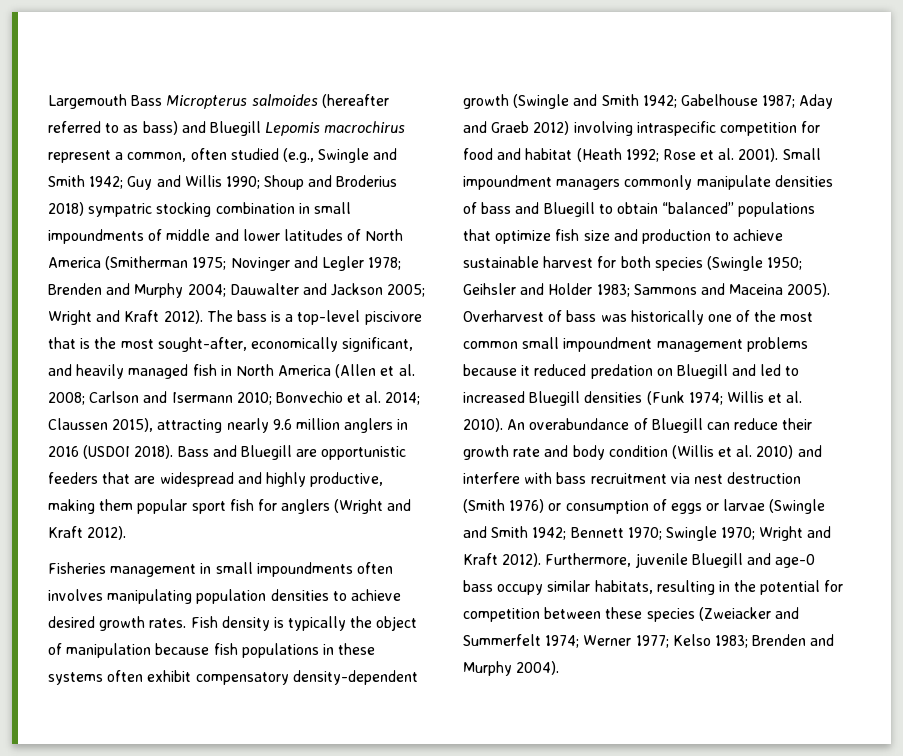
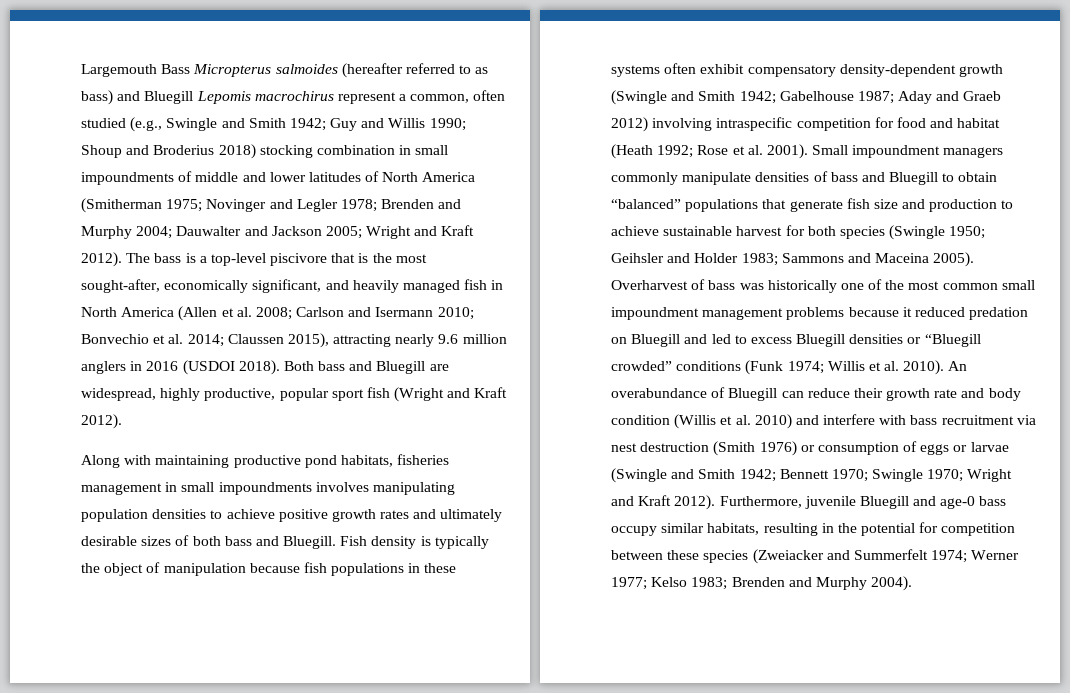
- Shoup and Broderius 2018) sympatric stocking combination in small impoundments of middle and lower latitudes of North America (Smitherman 1975;
+ Shoup and Broderius 2018) stocking combination in small impoundments of middle and lower latitudes of North America (Smitherman 1975;
- Bass and Bluegill are opportunistic feeders that are widespread and highly productive, making them popular sport fish for anglers (Wright and Kraft 2012).
+ Both bass and Bluegill are widespread, highly productive, popular sport fish (Wright and Kraft 2012).
- Fisheries management in small impoundments often involves manipulating population densities to achieve desired growth rates.
+ Along with maintaining productive pond habitats, fisheries management in small impoundments involves manipulating population densities to achieve positive growth rates and ultimately desirable sizes of both bass and Bluegill.
- Small impoundment managers commonly manipulate densities of bass and Bluegill to obtain “balanced” populations that optimize fish size and production to achieve sustainable harvest for both species (Swingle 1950; Geihsler and Holder 1983; Sammons and Maceina 2005).
+ Small impoundment managers commonly manipulate densities of bass and Bluegill to obtain “balanced” populations that generate fish size and production to achieve sustainable harvest for both species (Swingle 1950; Geihsler and Holder 1983; Sammons and Maceina 2005).
- Overharvest of bass was historically one of the most common small impoundment management problems because it reduced predation on Bluegill and led to increased Bluegill densities (Funk 1974; Willis et al. 2010).
+ Overharvest of bass was historically one of the most common small impoundment management problems because it reduced predation on Bluegill and led to excess Bluegill densities or “Bluegill crowded” conditions (Funk 1974; Willis et al. 2010).

